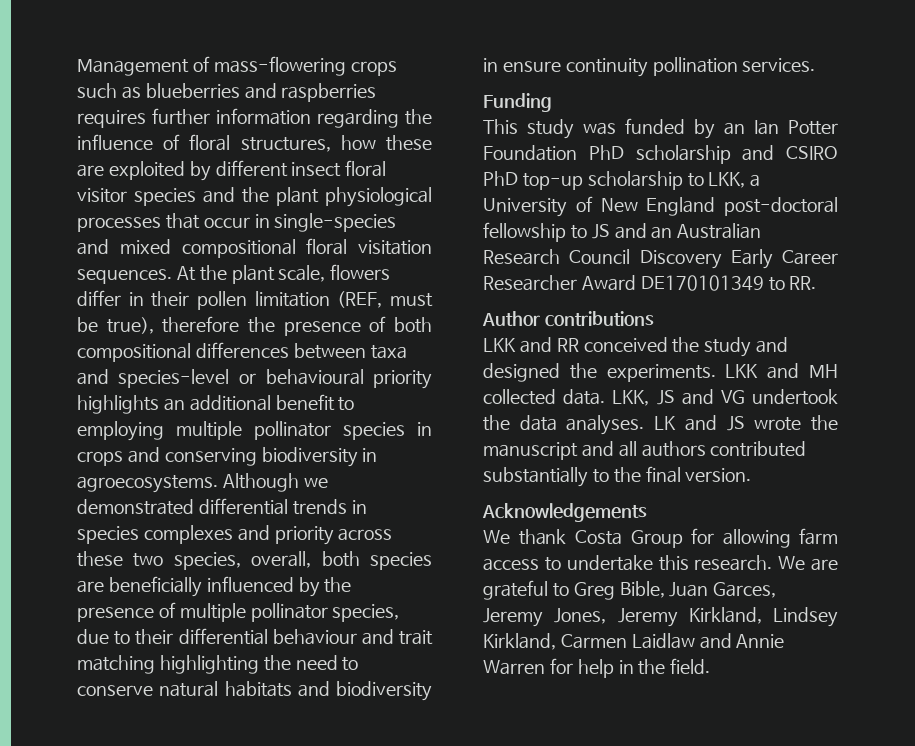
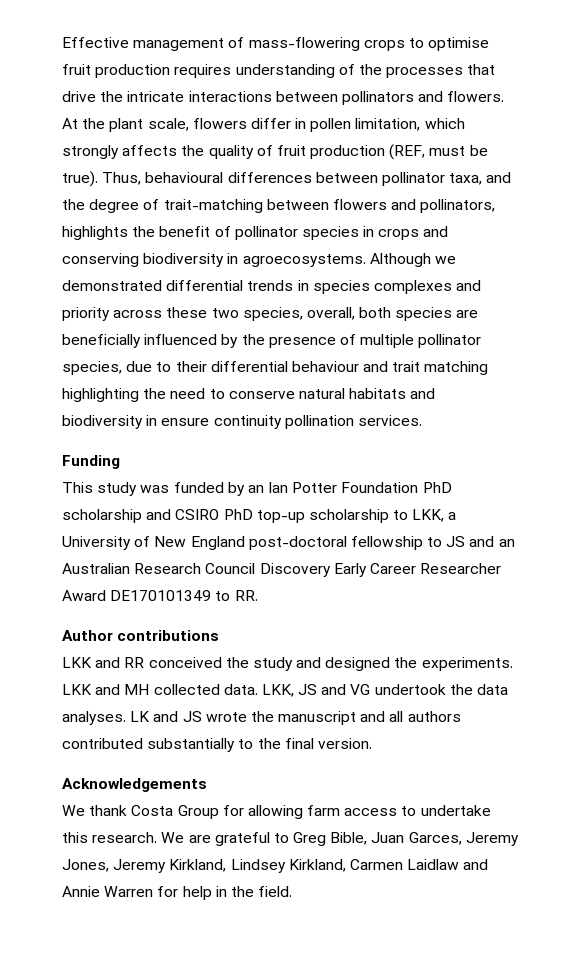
- Management of mass-flowering crops such as blueberries and raspberries requires further information regarding the influence of floral structures, how these are exploited by different insect floral visitor species and the plant physiological processes that occur in single-species and mixed compositional floral visitation sequences.
+ Effective management of mass-flowering crops to optimise fruit production requires understanding of the processes that drive the intricate interactions between pollinators and flowers.
- At the plant scale, flowers differ in their pollen limitation (REF, must be true), therefore the presence of both compositional differences between taxa and species-level or behavioural priority highlights an additional benefit to employing multiple pollinator species in crops and conserving biodiversity in agroecosystems.
+ At the plant scale, flowers differ in pollen limitation, which strongly affects the quality of fruit production (REF, must be true). Thus, behavioural differences between pollinator taxa, and the degree of trait-matching between flowers and pollinators, highlights the benefit of pollinator species in crops and conserving biodiversity in agroecosystems.

